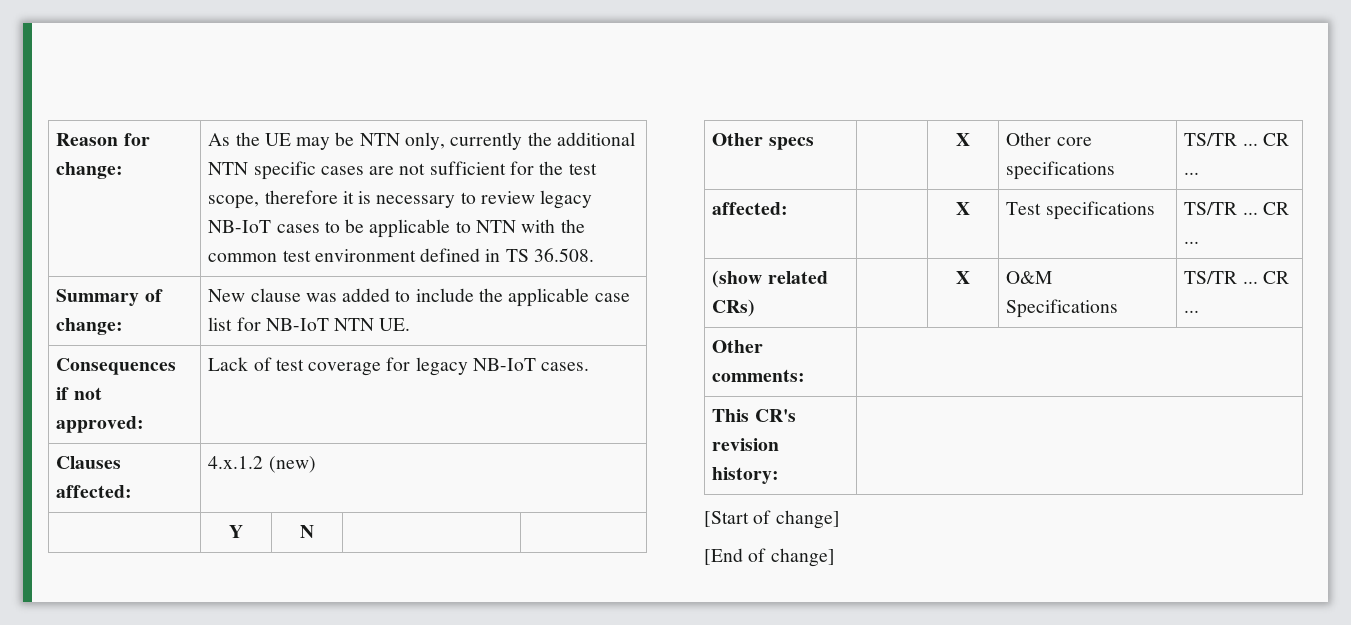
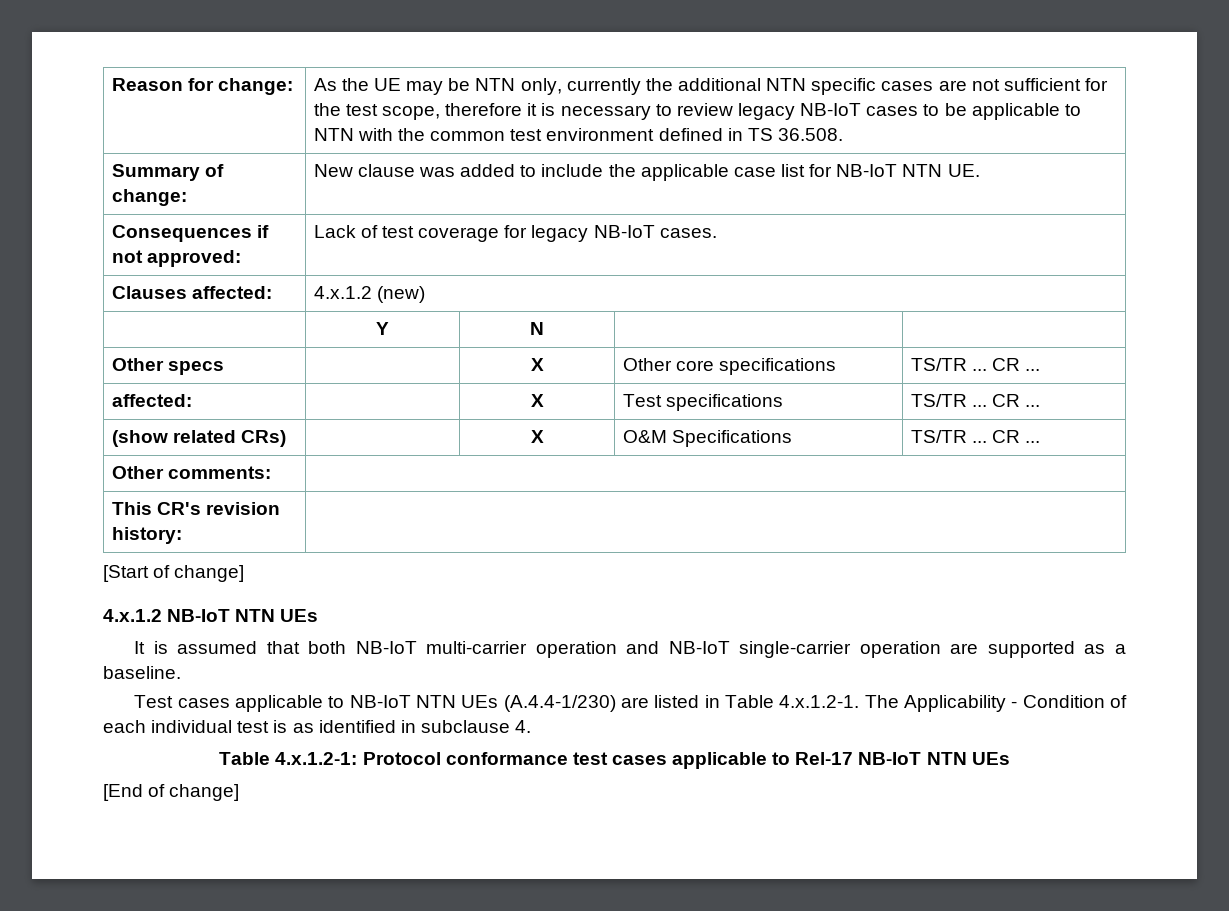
+ 4.x.1.2 NB-IoT NTN UEs
+ It is assumed that both NB-IoT multi-carrier operation and NB-IoT single-carrier operation are supported as a baseline.
+ Test cases applicable to NB-IoT NTN UEs (A.4.4-1/230) are listed in Table 4.x.1.2-1. The Applicability - Condition of each individual test is as identified in subclause 4.
+ Table 4.x.1.2-1: Protocol conformance test cases applicable to Rel-17 NB-IoT NTN UEs

